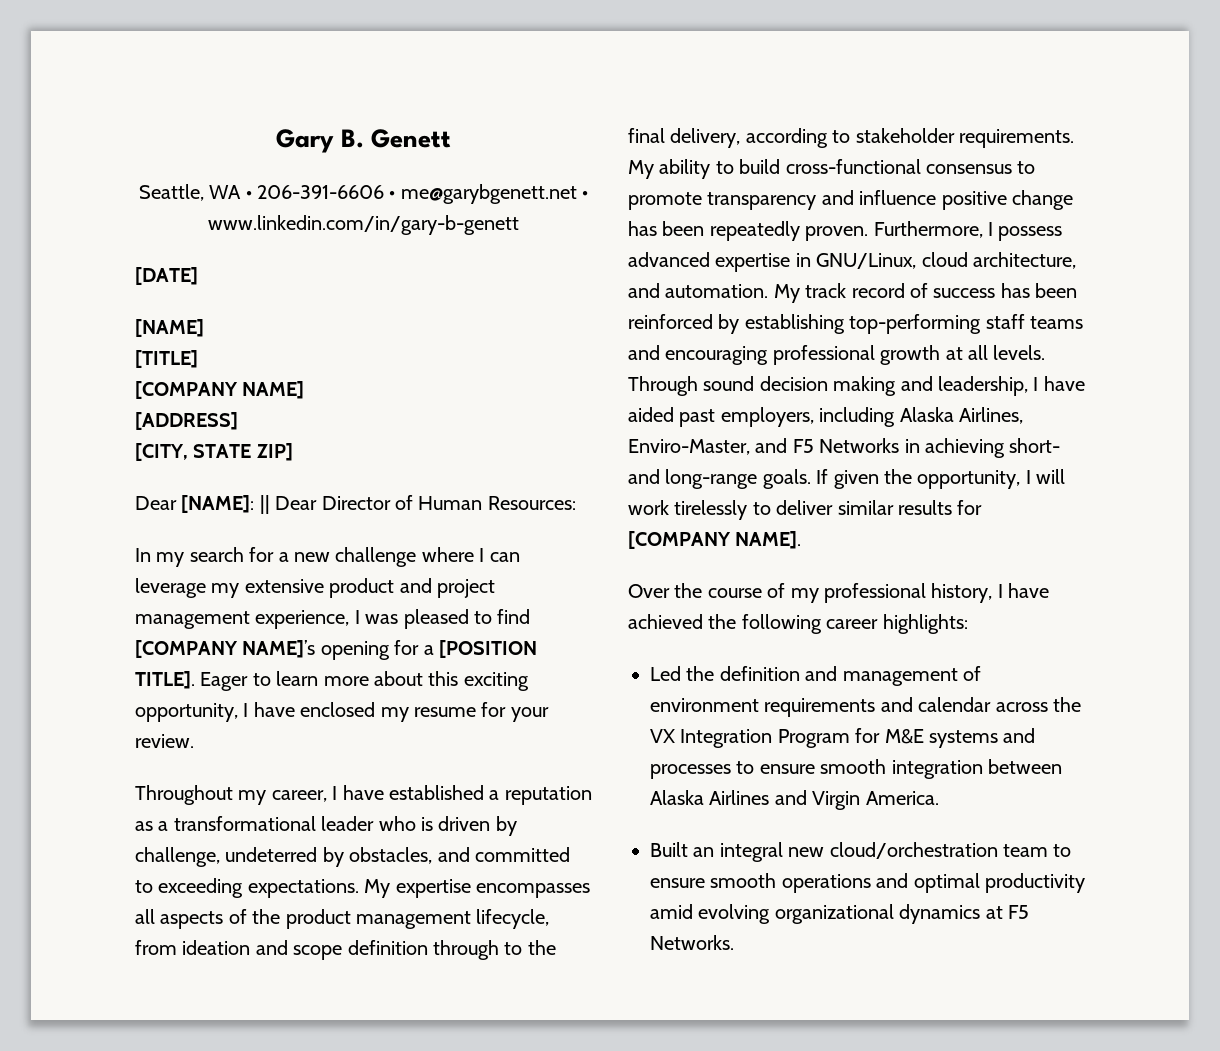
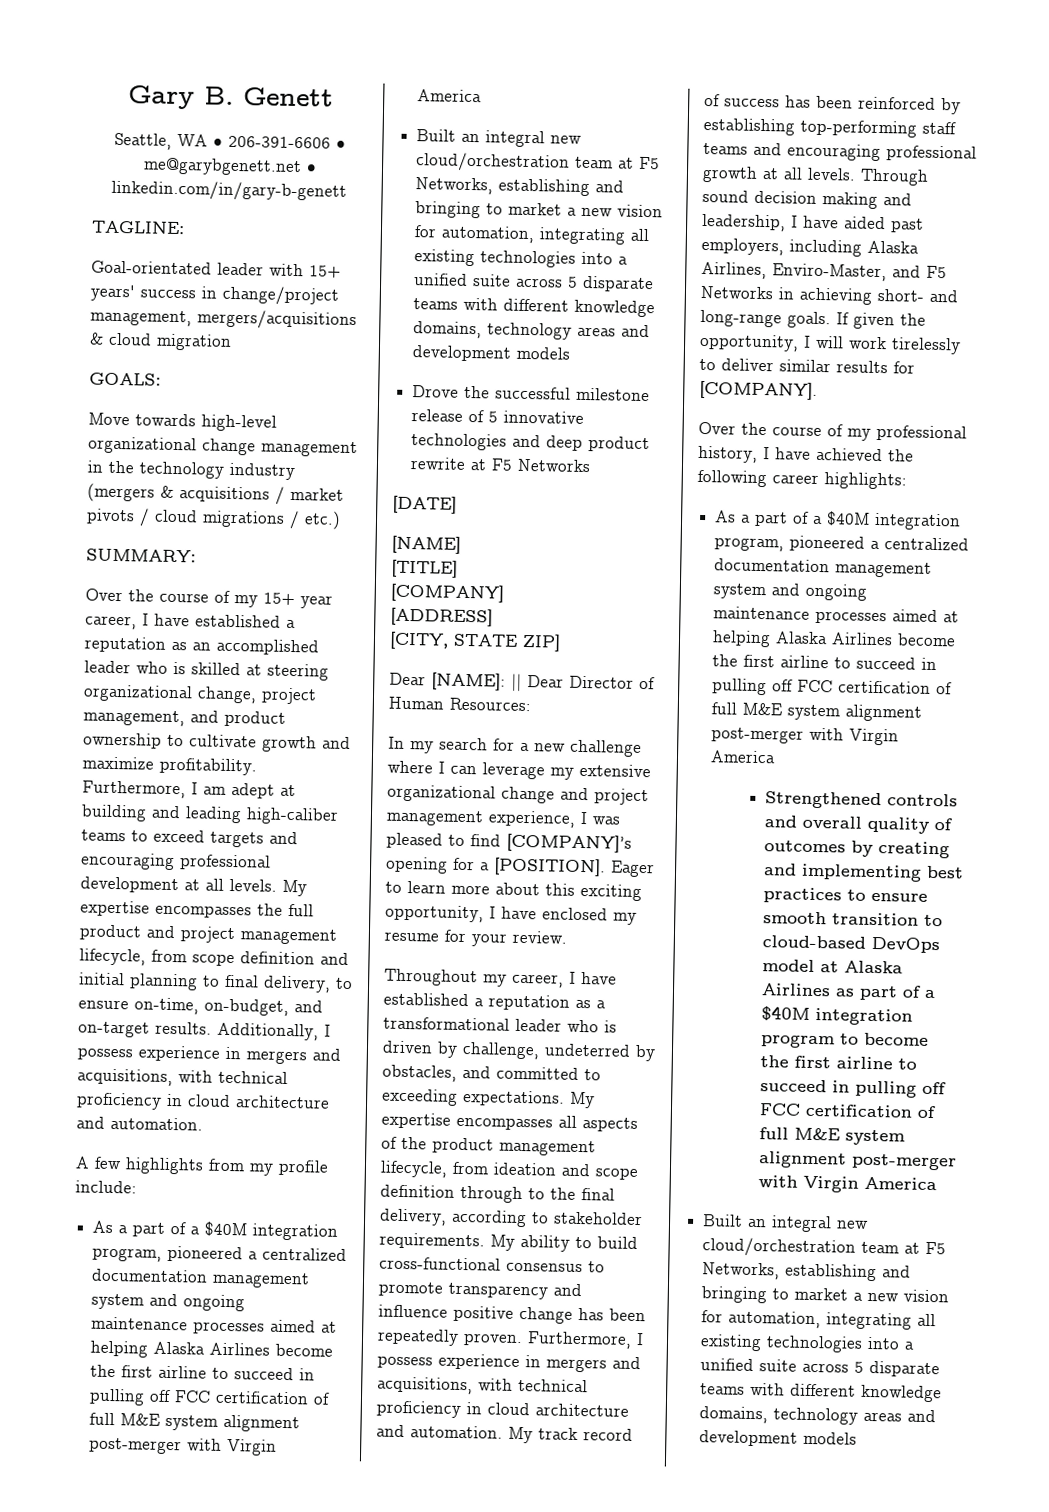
- Seattle, WA • 206-391-6606 • me@garybgenett.net • www.linkedin.com/in/gary-b-genett
+ Seattle, WA • 206-391-6606 • me@garybgenett.net • linkedin.com/in/gary-b-genett
+ TAGLINE:
+ Goal-orientated leader with 15+ years' success in change/project management, mergers/acquisitions & cloud migration
+ GOALS:
+ Move towards high-level organizational change management in the technology industry (mergers & acquisitions / market pivots / cloud migrations / etc.)
+ SUMMARY:
+ Over the course of my 15+ year career, I have established a reputation as an accomplished leader who is skilled at steering organizational change, project management, and product ownership to cultivate growth and maximize profitability. Furthermore, I am adept at building and leading high-caliber teams to exceed targets and encouraging professional development at all levels. My expertise encompasses the full product and project management lifecycle, from scope definition and initial planning to final delivery, to ensure on-time, on-budget, and on-target results. Additionally, I possess experience in mergers and acquisitions, with technical proficiency in cloud architecture and automation.
+ A few highlights from my profile include:
+ As a part of a $40M integration program, pioneered a centralized documentation management system and ongoing maintenance processes aimed at helping Alaska Airlines become the first airline to succeed in pulling off FCC certification of full M&E system alignment post-merger with Virgin America
+ Built an integral new cloud/orchestration team at F5 Networks, establishing and bringing to market a new vision for automation, integrating all existing technologies into a unified suite across 5 disparate teams with different knowledge domains, technology areas and development models
+ Drove the successful milestone release of 5 innovative technologies and deep product rewrite at F5 Networks
- [COMPANY NAME]
+ [COMPANY]
- In my search for a new challenge where I can leverage my extensive product and project management experience, I was pleased to find [COMPANY NAME]’s opening for a [POSITION TITLE].
+ In my search for a new challenge where I can leverage my extensive organizational change and project management experience, I was pleased to find [COMPANY]’s opening for a [POSITION].
- Furthermore, I possess advanced expertise in GNU/Linux, cloud architecture, and automation.
+ Furthermore, I possess experience in mergers and acquisitions, with technical proficiency in cloud architecture and automation.
- If given the opportunity, I will work tirelessly to deliver similar results for [COMPANY NAME].
+ If given the opportunity, I will work tirelessly to deliver similar results for [COMPANY].
  Over the course of my professional history, I have achieved the following career highlights:
- Led the definition and management of environment requirements and calendar across the VX Integration Program for M&E systems and processes to ensure smooth integration between Alaska Airlines and Virgin America.
- Built an integral new cloud/orchestration team to ensure smooth operations and optimal productivity amid evolving organizational dynamics at F5 Networks.
+ As a part of a $40M integration program, pioneered a centralized documentation management system and ongoing maintenance processes aimed at helping Alaska Airlines become the first airline to succeed in pulling off FCC certification of full M&E system alignment post-merger with Virgin America
+ Strengthened controls and overall quality of outcomes by creating and implementing best practices to ensure smooth transition to cloud-based DevOps model at Alaska Airlines as part of a $40M integration program to become the first airline to succeed in pulling off FCC certification of full M&E system alignment post-merger with Virgin America
+ Built an integral new cloud/orchestration team at F5 Networks, establishing and bringing to market a new vision for automation, integrating all existing technologies into a unified suite across 5 disparate teams with different knowledge domains, technology areas and development models

